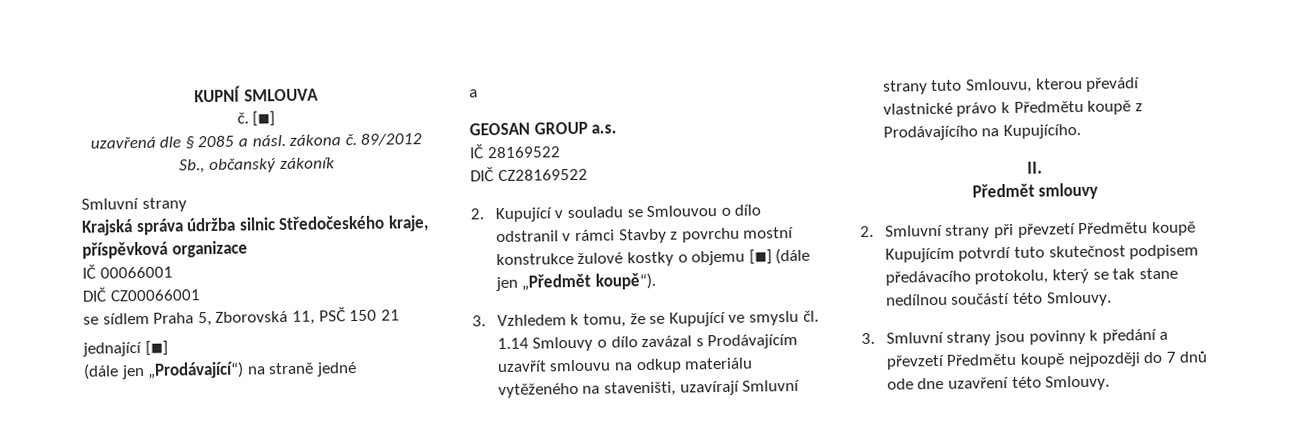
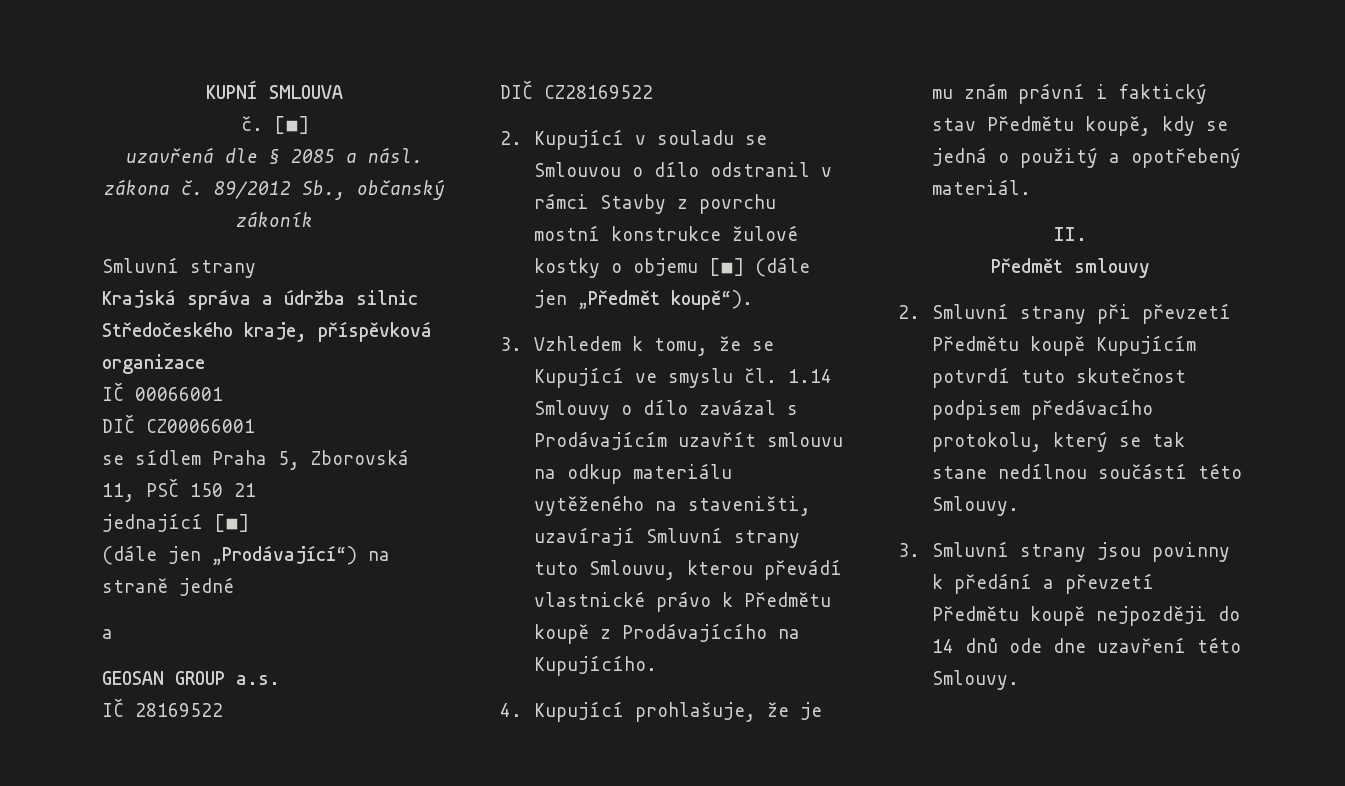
- Krajská správa údržba silnic Středočeského kraje, příspěvková organizace
+ Krajská správa a údržba silnic Středočeského kraje, příspěvková organizace
+ 4. Kupující prohlašuje, že je mu znám právní i faktický stav Předmětu koupě, kdy se jedná o použitý a opotřebený materiál.
- 3. Smluvní strany jsou povinny k předání a převzetí Předmětu koupě nejpozději do 7 dnů ode dne uzavření této Smlouvy.
+ 3. Smluvní strany jsou povinny k předání a převzetí Předmětu koupě nejpozději do 14 dnů ode dne uzavření této Smlouvy.

